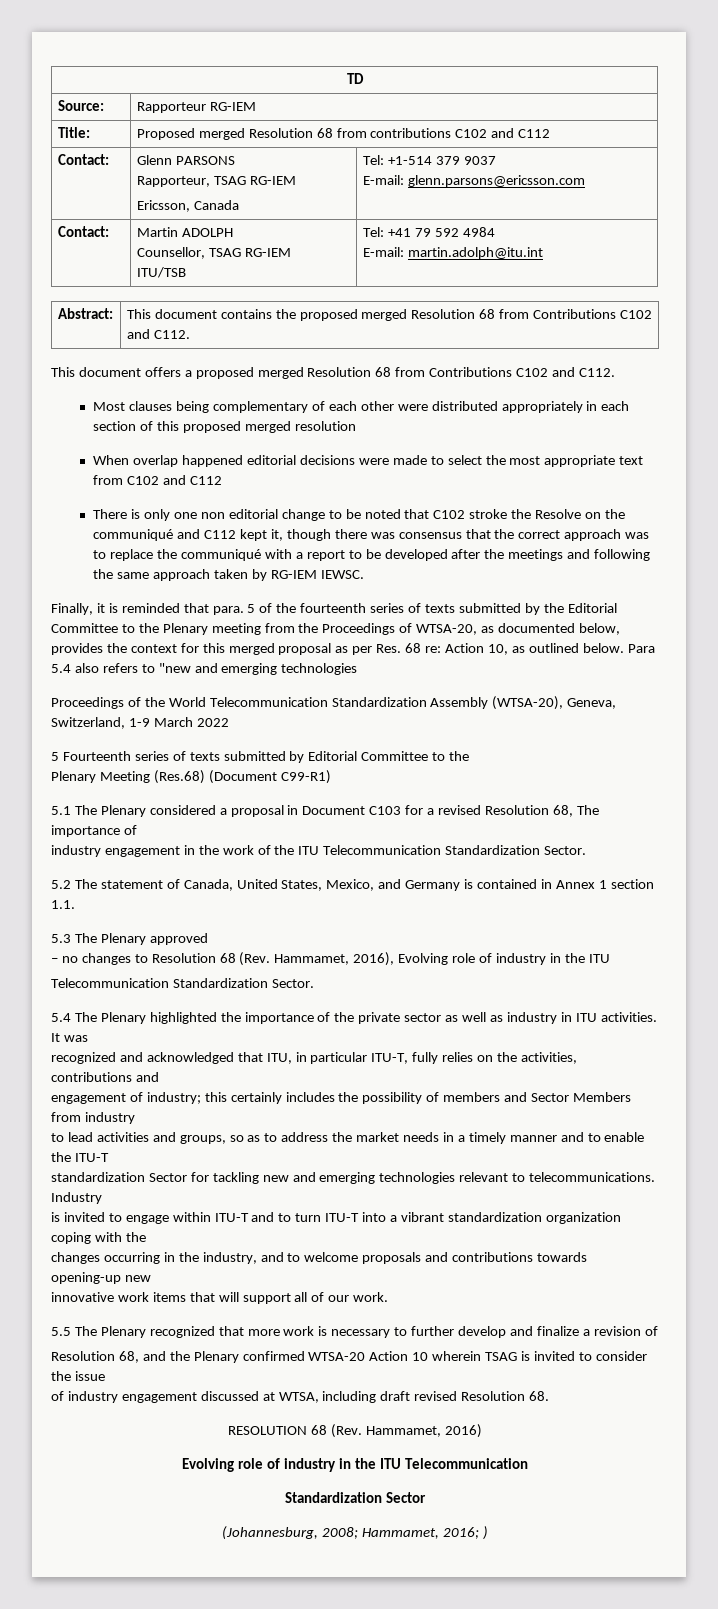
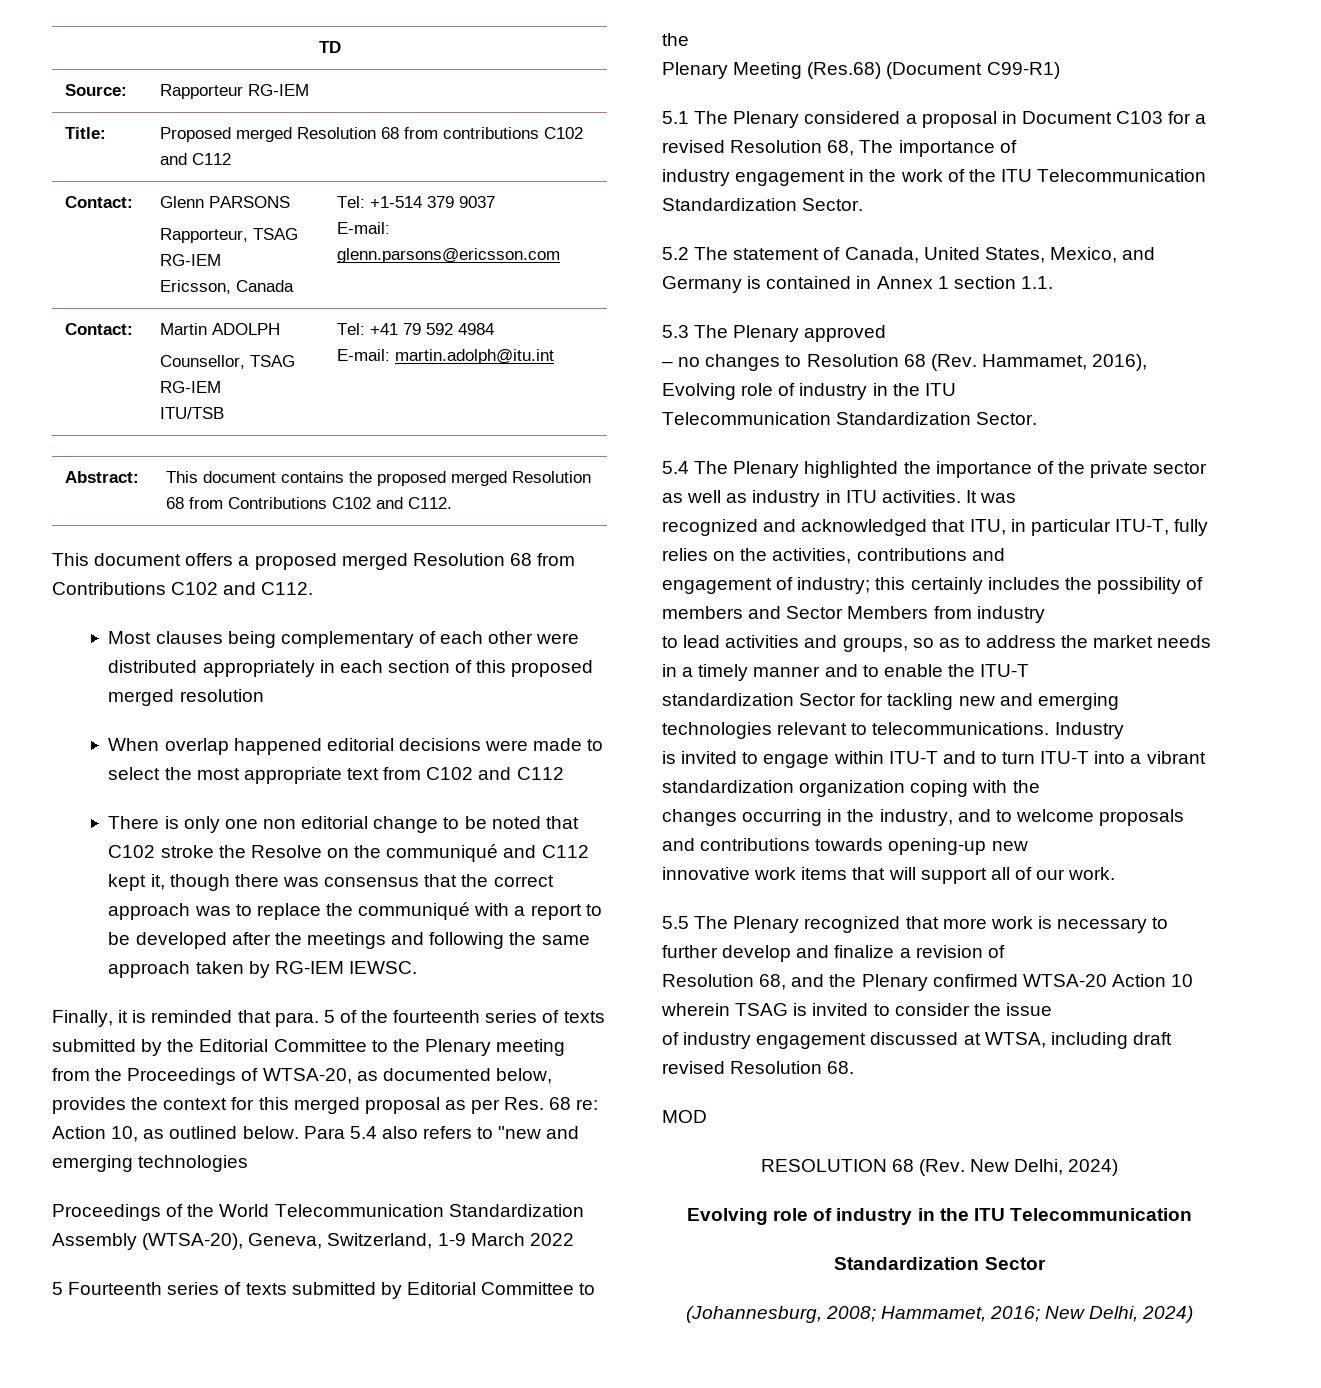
+ MOD
- RESOLUTION 68 (Rev. Hammamet, 2016)
+ RESOLUTION 68 (Rev. New Delhi, 2024)
- (Johannesburg, 2008; Hammamet, 2016; )
+ (Johannesburg, 2008; Hammamet, 2016; New Delhi, 2024)

